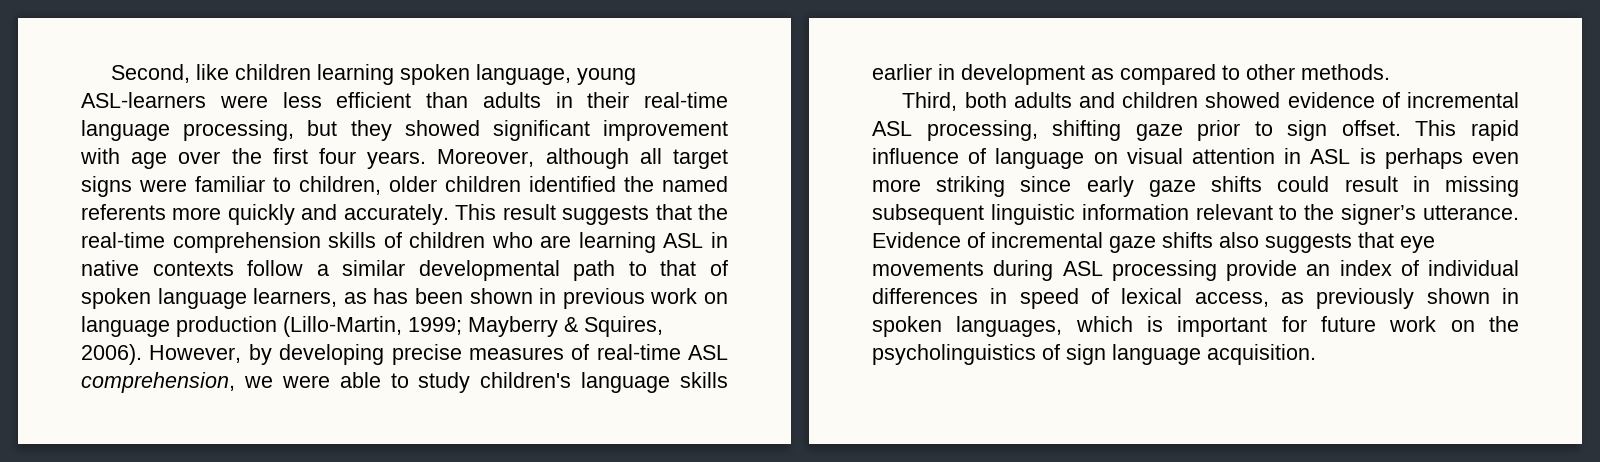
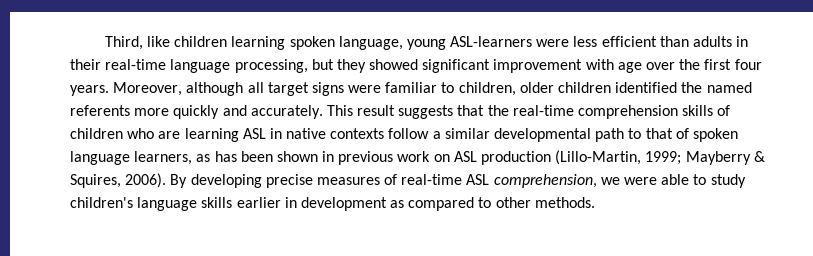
- Second, like children learning spoken language, young ASL-learners were less efficient than adults in their real-time language processing, but they showed significant improvement with age over the first four years.
+ Third, like children learning spoken language, young ASL-learners were less efficient than adults in their real-time language processing, but they showed significant improvement with age over the first four years.
- This result suggests that the real-time comprehension skills of children who are learning ASL in native contexts follow a similar developmental path to that of spoken language learners, as has been shown in previous work on language production (Lillo-Martin, 1999; Mayberry & Squires, 2006).
+ This result suggests that the real-time comprehension skills of children who are learning ASL in native contexts follow a similar developmental path to that of spoken language learners, as has been shown in previous work on ASL production (Lillo-Martin, 1999; Mayberry & Squires, 2006).
- However, by developing precise measures of real-time ASL comprehension, we were able to study children's language skills earlier in development as compared to other methods.
+ By developing precise measures of real-time ASL comprehension, we were able to study children's language skills earlier in development as compared to other methods.
- Third, both adults and children showed evidence of incremental ASL processing, shifting gaze prior to sign offset. This rapid influence of language on visual attention in ASL is perhaps even more striking since early gaze shifts could result in missing subsequent linguistic information relevant to the signer’s utterance. Evidence of incremental gaze shifts also suggests that eye movements during ASL processing provide an index of individual differences in speed of lexical access, as previously shown in spoken languages, which is important for future work on the psycholinguistics of sign language acquisition.

